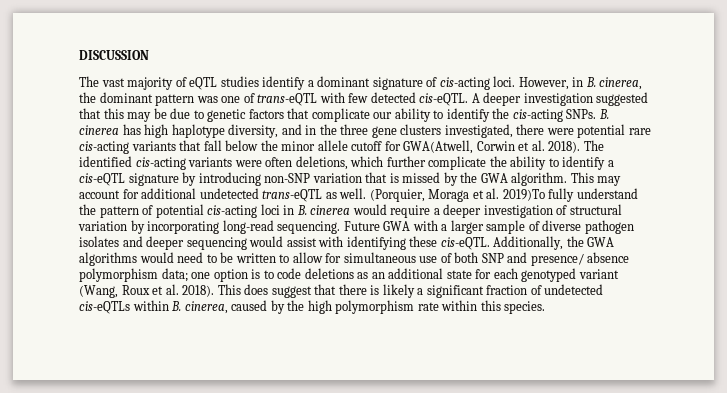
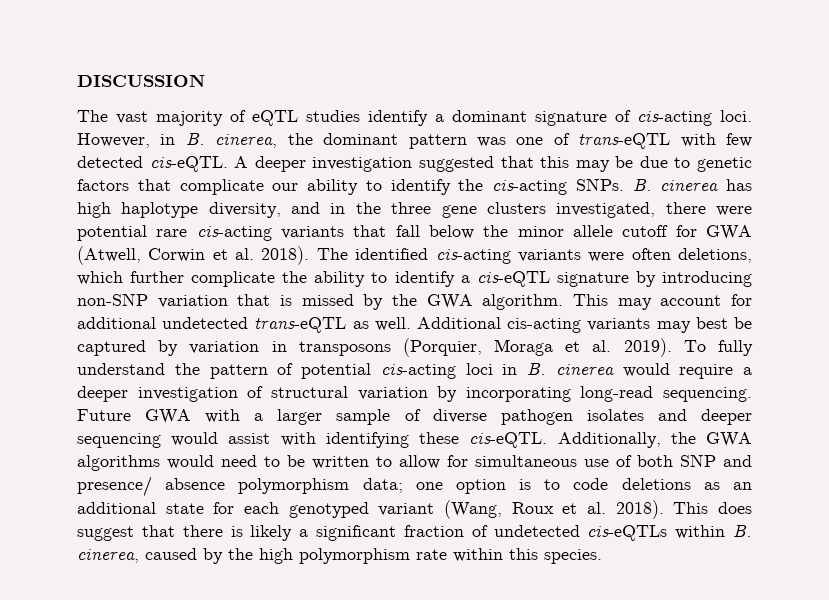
- B. cinerea has high haplotype diversity, and in the three gene clusters investigated, there were potential rare cis-acting variants that fall below the minor allele cutoff for GWA(Atwell, Corwin et al. 2018).
+ B. cinerea has high haplotype diversity, and in the three gene clusters investigated, there were potential rare cis-acting variants that fall below the minor allele cutoff for GWA (Atwell, Corwin et al. 2018).
- (Porquier, Moraga et al. 2019)To fully understand the pattern of potential cis-acting loci in B. cinerea would require a deeper investigation of structural variation by incorporating long-read sequencing.
+ Additional cis-acting variants may best be captured by variation in transposons (Porquier, Moraga et al. 2019). To fully understand the pattern of potential cis-acting loci in B. cinerea would require a deeper investigation of structural variation by incorporating long-read sequencing.

